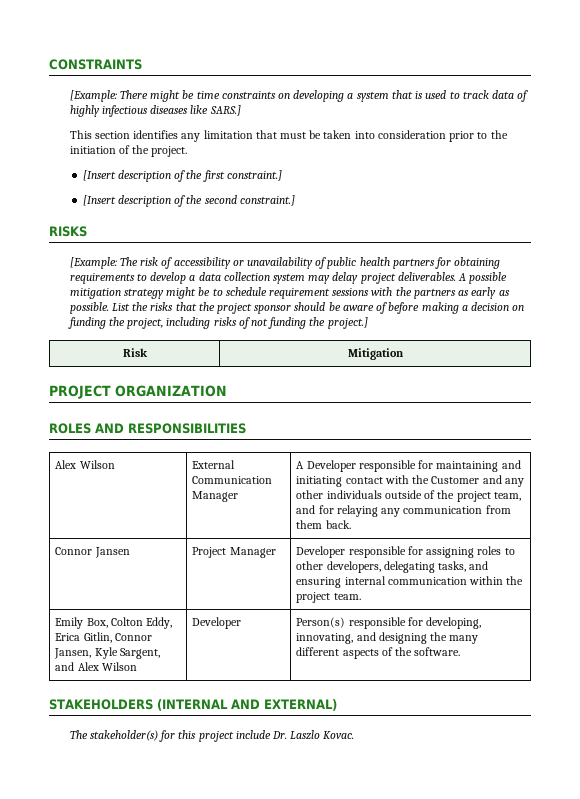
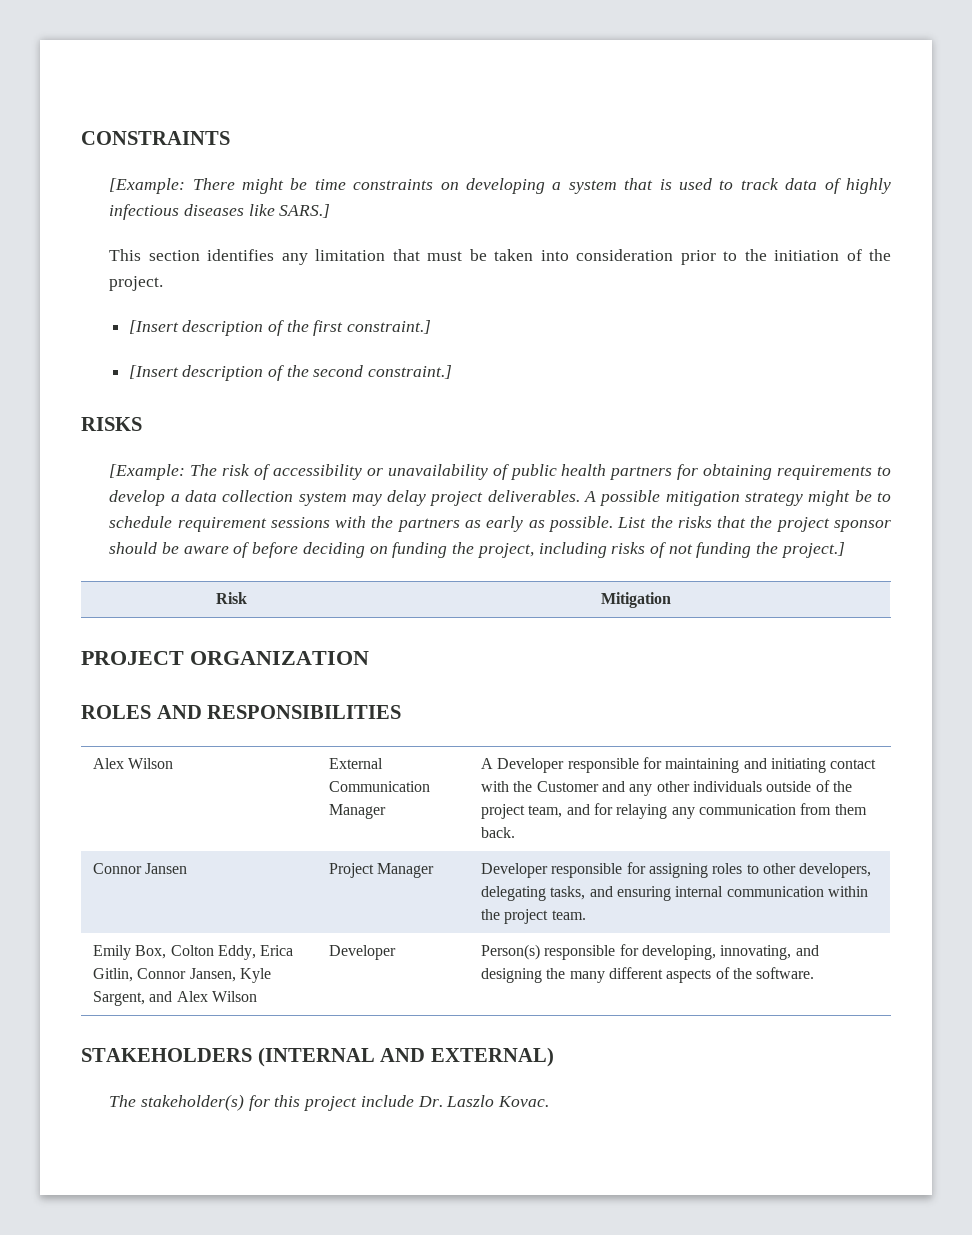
- List the risks that the project sponsor should be aware of before making a decision on funding the project, including risks of not funding the project.]
+ List the risks that the project sponsor should be aware of before deciding on funding the project, including risks of not funding the project.]

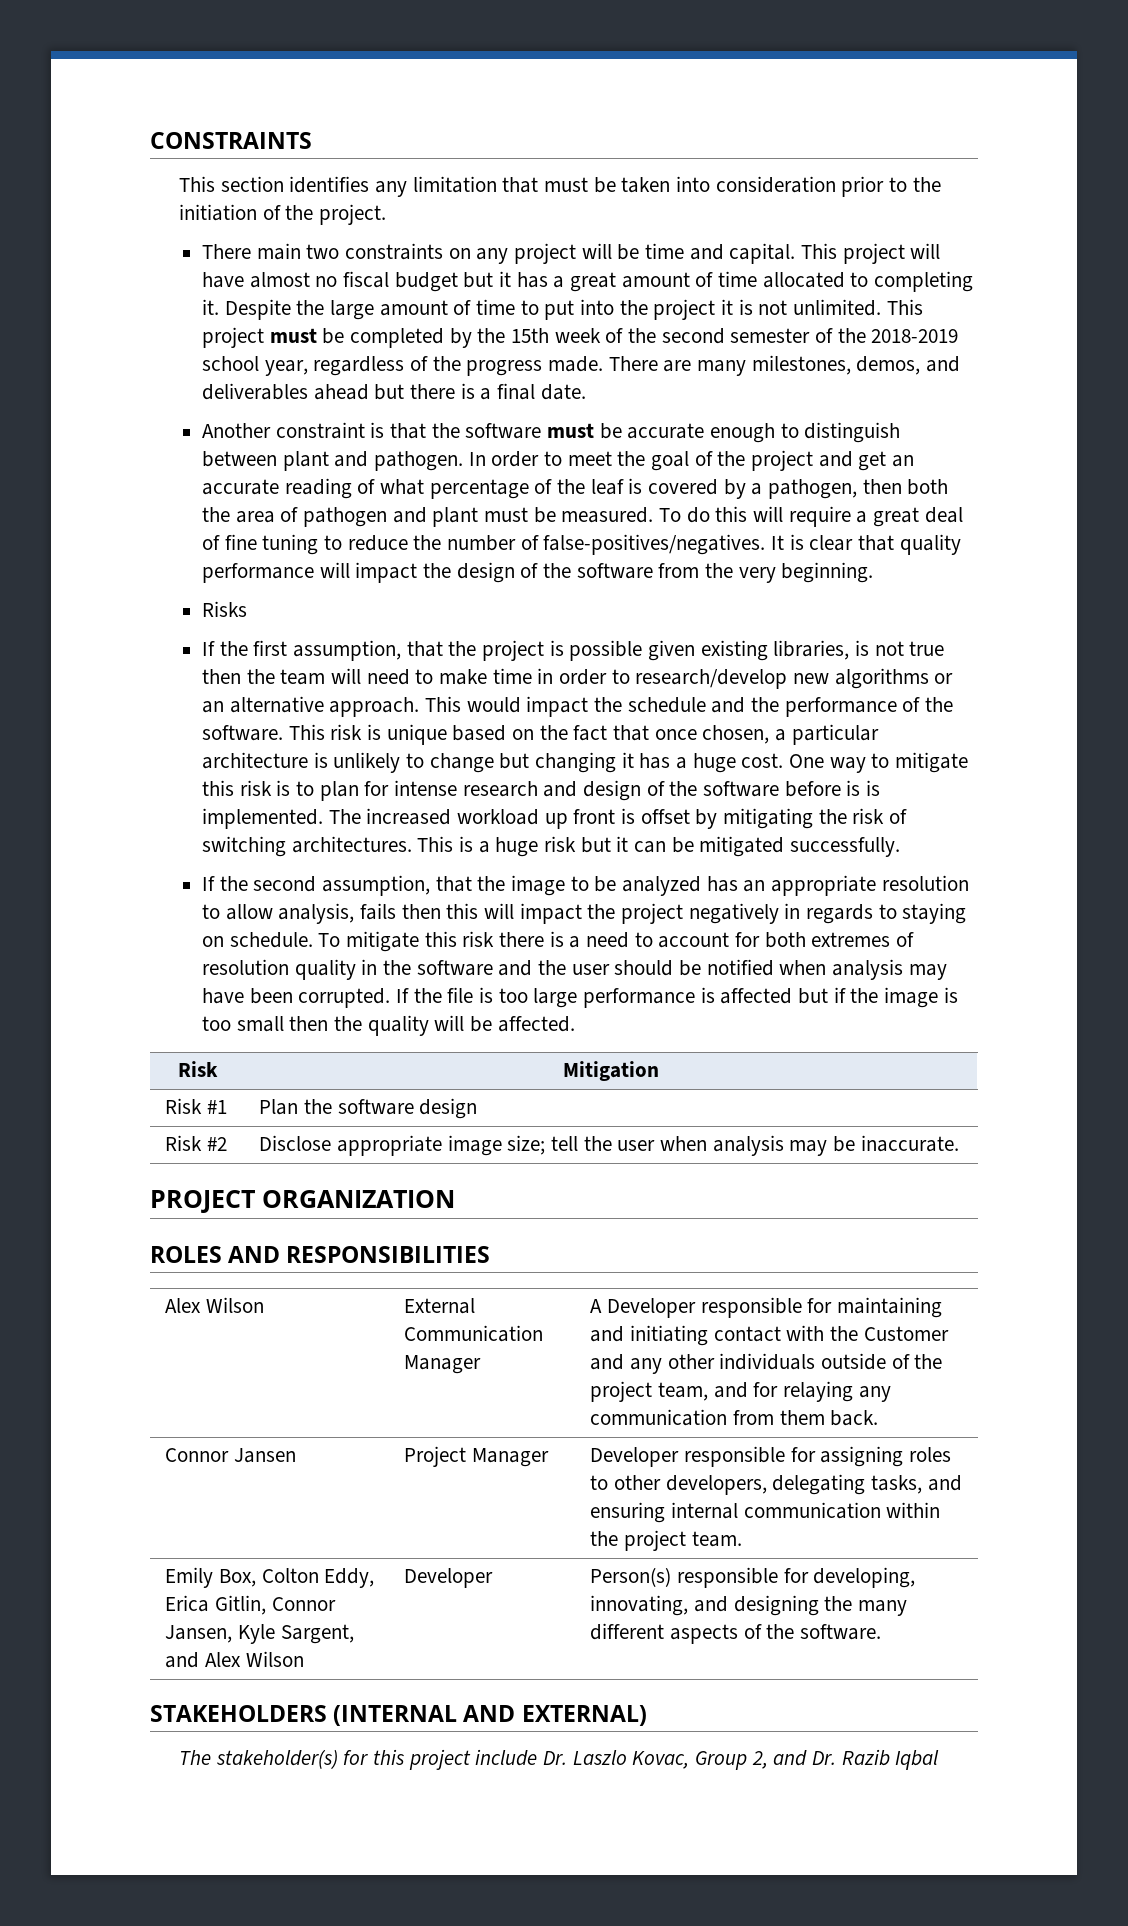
- [Example: There might be time constraints on developing a system that is used to track data of highly infectious diseases like SARS.]
- [Insert description of the first constraint.]
- [Insert description of the second constraint.]
- RISKS
- [Example: The risk of accessibility or unavailability of public health partners for obtaining requirements to develop a data collection system may delay project deliverables. A possible mitigation strategy might be to schedule requirement sessions with the partners as early as possible. List the risks that the project sponsor should be aware of before deciding on funding the project, including risks of not funding the project.]
+ There main two constraints on any project will be time and capital. This project will have almost no fiscal budget but it has a great amount of time allocated to completing it. Despite the large amount of time to put into the project it is not unlimited. This project must be completed by the 15th week of the second semester of the 2018-2019 school year, regardless of the progress made. There are many milestones, demos, and deliverables ahead but there is a final date.
+ Another constraint is that the software must be accurate enough to distinguish between plant and pathogen. In order to meet the goal of the project and get an accurate reading of what percentage of the leaf is covered by a pathogen, then both the area of pathogen and plant must be measured. To do this will require a great deal of fine tuning to reduce the number of false-positives/negatives. It is clear that quality performance will impact the design of the software from the very beginning.
+ Risks
+ If the first assumption, that the project is possible given existing libraries, is not true then the team will need to make time in order to research/develop new algorithms or an alternative approach. This would impact the schedule and the performance of the software. This risk is unique based on the fact that once chosen, a particular architecture is unlikely to change but changing it has a huge cost. One way to mitigate this risk is to plan for intense research and design of the software before is is implemented. The increased workload up front is offset by mitigating the risk of switching architectures. This is a huge risk but it can be mitigated successfully.
+ If the second assumption, that the image to be analyzed has an appropriate resolution to allow analysis, fails then this will impact the project negatively in regards to staying on schedule. To mitigate this risk there is a need to account for both extremes of resolution quality in the software and the user should be notified when analysis may have been corrupted. If the file is too large performance is affected but if the image is too small then the quality will be affected.
  Risk | Mitigation
+ Risk #1 | Plan the software design
+ Risk #2 | Disclose appropriate image size; tell the user when analysis may be inaccurate.
- The stakeholder(s) for this project include Dr. Laszlo Kovac.
+ The stakeholder(s) for this project include Dr. Laszlo Kovac, Group 2, and Dr. Razib Iqbal

